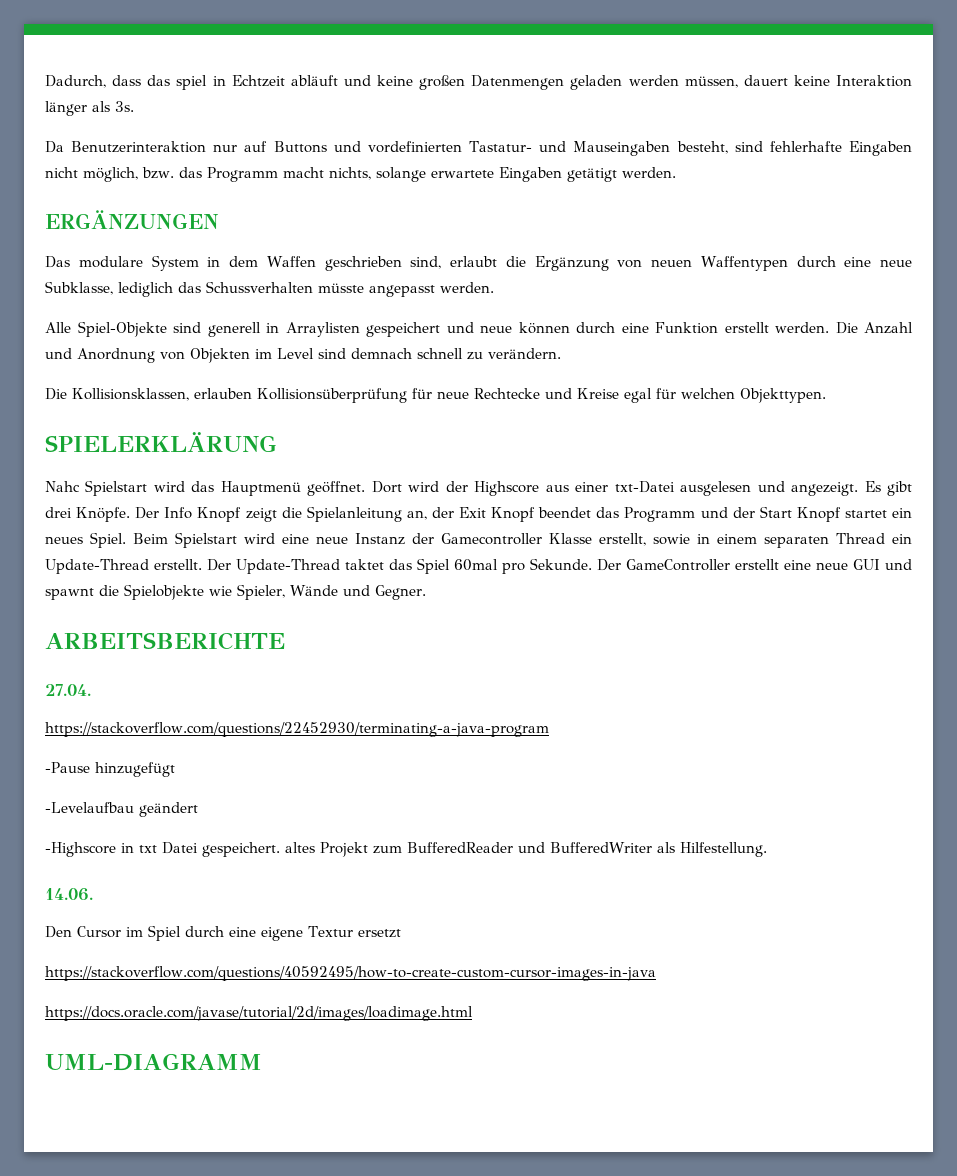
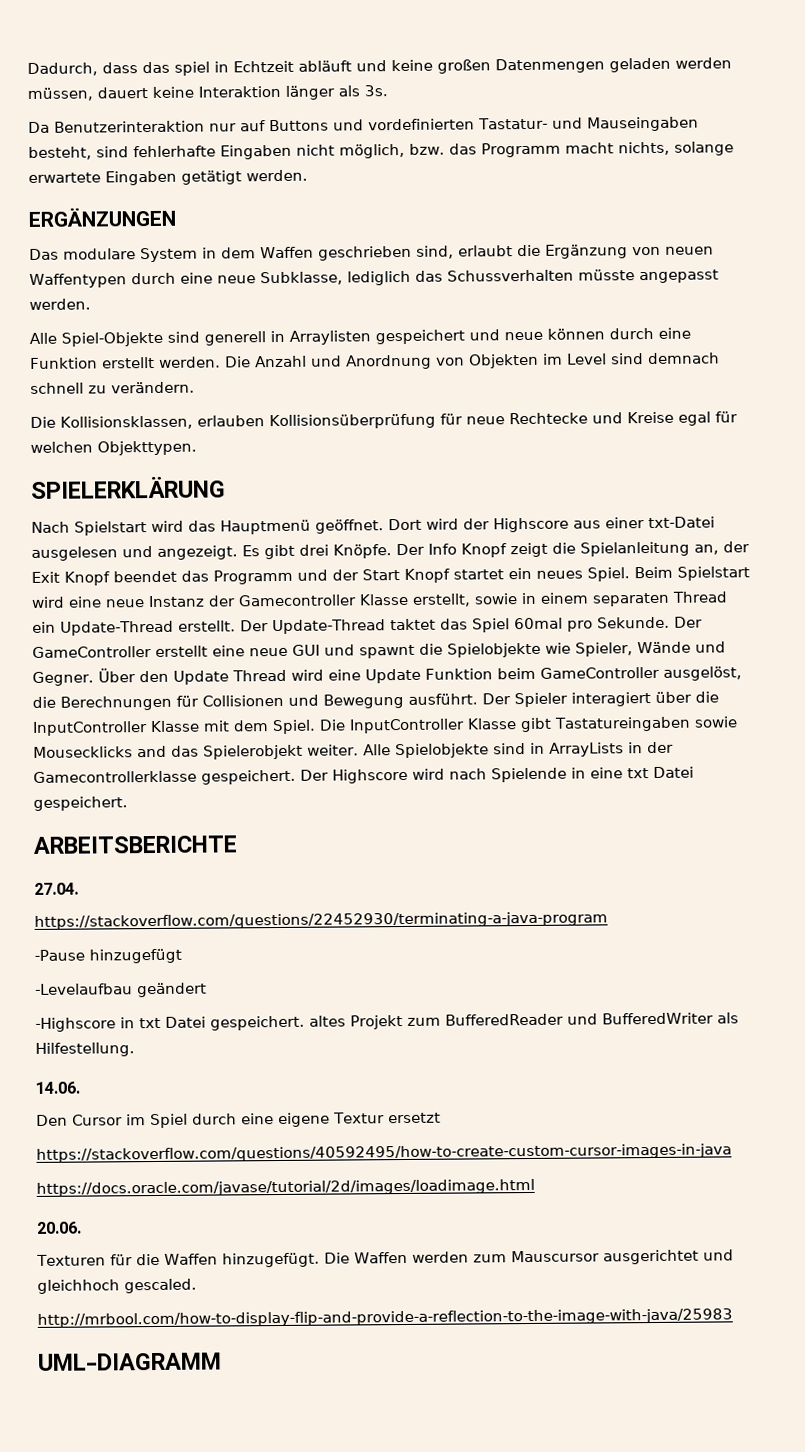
- Nahc Spielstart wird das Hauptmenü geöffnet.
+ Nach Spielstart wird das Hauptmenü geöffnet.
+ Über den Update Thread wird eine Update Funktion beim GameController ausgelöst, die Berechnungen für Collisionen und Bewegung ausführt. Der Spieler interagiert über die InputController Klasse mit dem Spiel. Die InputController Klasse gibt Tastatureingaben sowie Mousecklicks and das Spielerobjekt weiter. Alle Spielobjekte sind in ArrayLists in der Gamecontrollerklasse gespeichert. Der Highscore wird nach Spielende in eine txt Datei gespeichert.
+ 20.06.
+ Texturen für die Waffen hinzugefügt. Die Waffen werden zum Mauscursor ausgerichtet und gleichhoch gescaled.
+ http://mrbool.com/how-to-display-flip-and-provide-a-reflection-to-the-image-with-java/25983

